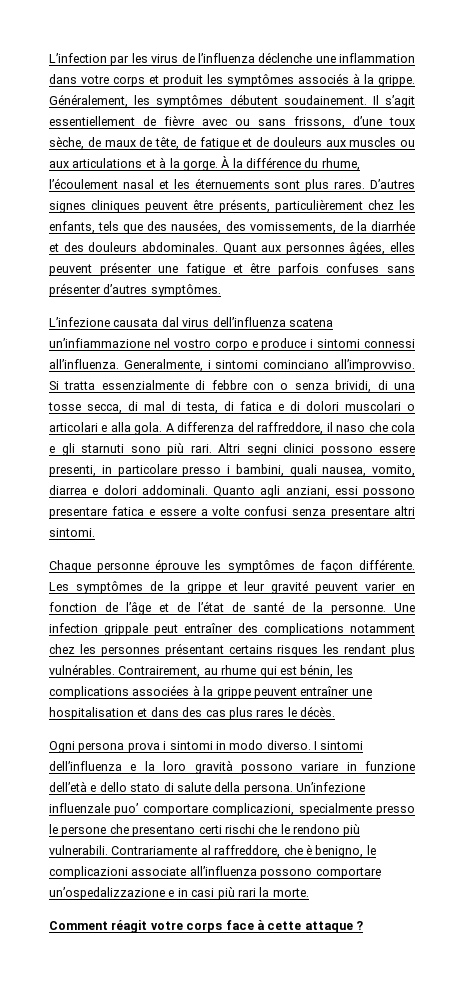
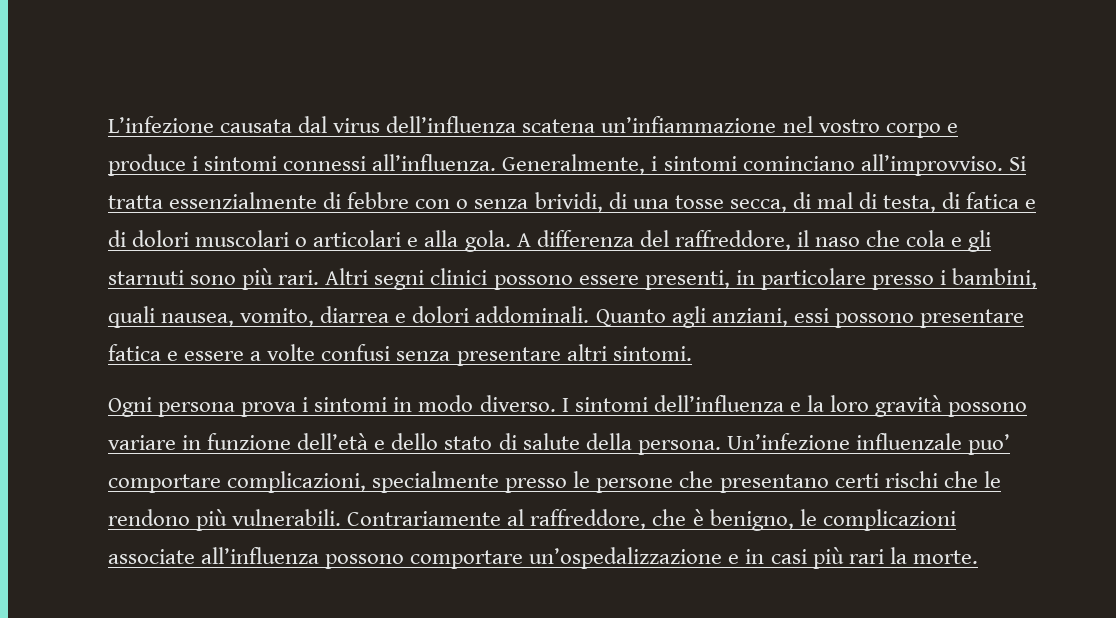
- L’infection par les virus de l’influenza déclenche une inflammation dans votre corps et produit les symptômes associés à la grippe. Généralement, les symptômes débutent soudainement. Il s’agit essentiellement de fièvre avec ou sans frissons, d’une toux sèche, de maux de tête, de fatigue et de douleurs aux muscles ou aux articulations et à la gorge. À la différence du rhume, l’écoulement nasal et les éternuements sont plus rares. D’autres signes cliniques peuvent être présents, particulièrement chez les enfants, tels que des nausées, des vomissements, de la diarrhée et des douleurs abdominales. Quant aux personnes âgées, elles peuvent présenter une fatigue et être parfois confuses sans présenter d’autres symptômes.
- Chaque personne éprouve les symptômes de façon différente. Les symptômes de la grippe et leur gravité peuvent varier en fonction de l’âge et de l’état de santé de la personne. Une infection grippale peut entraîner des complications notamment chez les personnes présentant certains risques les rendant plus vulnérables. Contrairement, au rhume qui est bénin, les complications associées à la grippe peuvent entraîner une hospitalisation et dans des cas plus rares le décès.
- Comment réagit votre corps face à cette attaque ?

